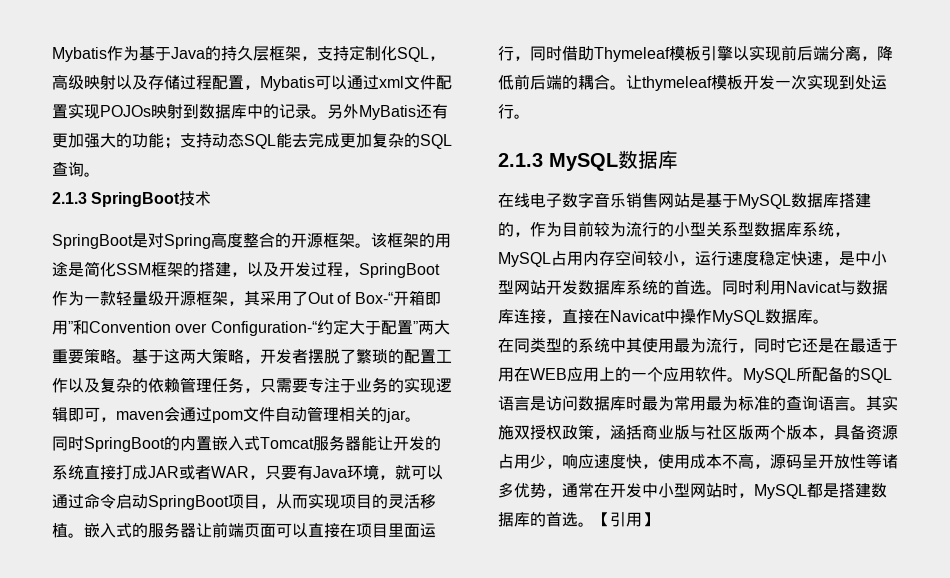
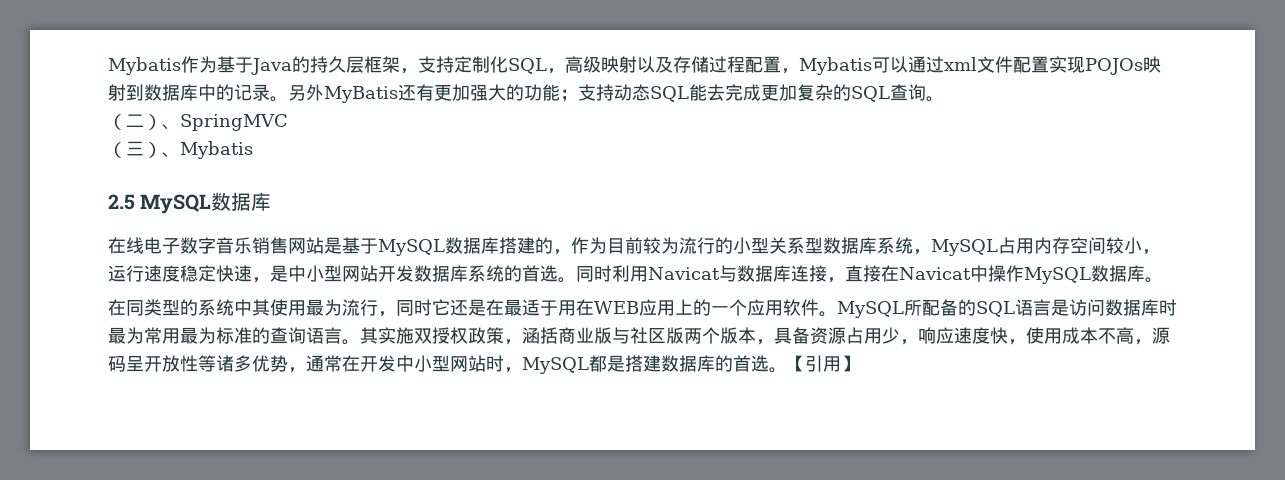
- 2.1.3 SpringBoot技术
- SpringBoot是对Spring高度整合的开源框架。该框架的用途是简化SSM框架的搭建，以及开发过程，SpringBoot作为一款轻量级开源框架，其采用了Out of Box-“开箱即用”和Convention over Configuration-“约定大于配置”两大重要策略。基于这两大策略，开发者摆脱了繁琐的配置工作以及复杂的依赖管理任务，只需要专注于业务的实现逻辑即可，maven会通过pom文件自动管理相关的jar。
- 同时SpringBoot的内置嵌入式Tomcat服务器能让开发的系统直接打成JAR或者WAR，只要有Java环境，就可以通过命令启动SpringBoot项目，从而实现项目的灵活移植。嵌入式的服务器让前端页面可以直接在项目里面运行，同时借助Thymeleaf模板引擎以实现前后端分离，降低前后端的耦合。让thymeleaf模板开发一次实现到处运行。
- 2.1.3 MySQL数据库
+ （二）、SpringMVC
+ （三）、Mybatis
+ 2.5 MySQL数据库

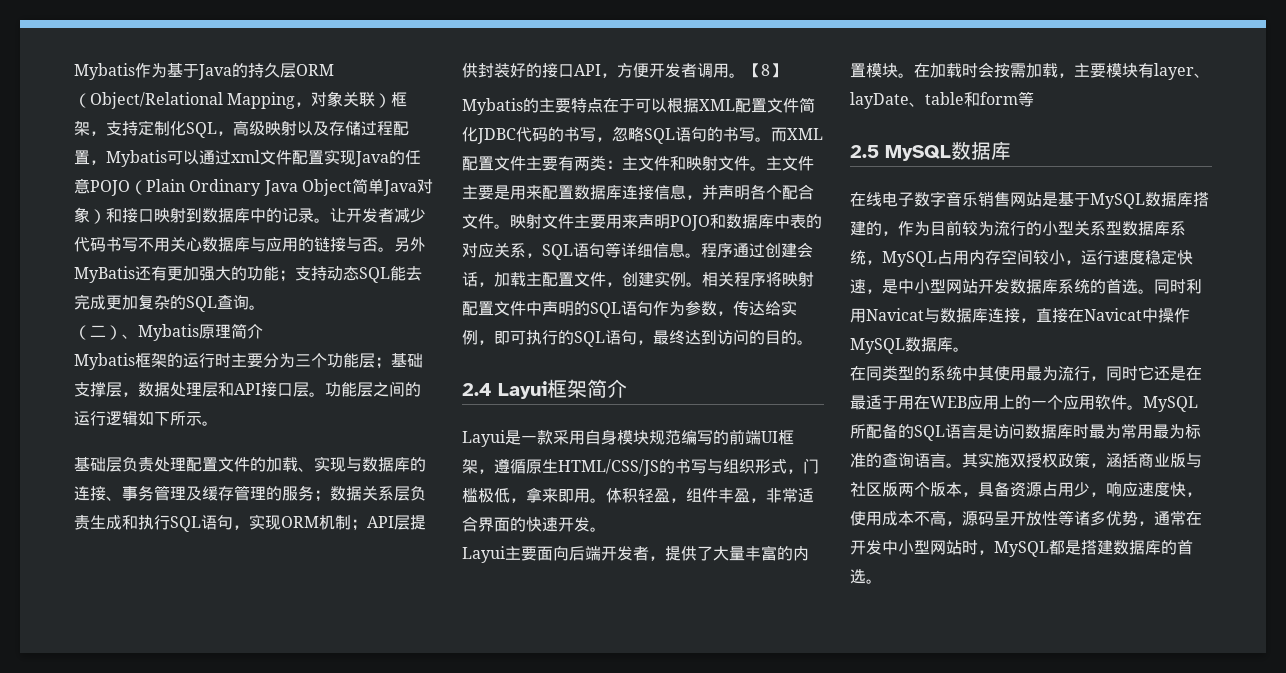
- Mybatis作为基于Java的持久层框架，支持定制化SQL，高级映射以及存储过程配置，Mybatis可以通过xml文件配置实现POJOs映射到数据库中的记录。
+ Mybatis作为基于Java的持久层ORM（Object/Relational Mapping，对象关联）框架，支持定制化SQL，高级映射以及存储过程配置，Mybatis可以通过xml文件配置实现Java的任意POJO（Plain Ordinary Java Object简单Java对象）和接口映射到数据库中的记录。
+ 让开发者减少代码书写不用关心数据库与应用的链接与否。
- （二）、SpringMVC
- （三）、Mybatis
+ （二）、Mybatis原理简介
+ Mybatis框架的运行时主要分为三个功能层；基础支撑层，数据处理层和API接口层。功能层之间的运行逻辑如下所示。
+ 基础层负责处理配置文件的加载、实现与数据库的连接、事务管理及缓存管理的服务；数据关系层负责生成和执行SQL语句，实现ORM机制；API层提供封装好的接口API，方便开发者调用。【8】
+ Mybatis的主要特点在于可以根据XML配置文件简化JDBC代码的书写，忽略SQL语句的书写。而XML配置文件主要有两类：主文件和映射文件。主文件主要是用来配置数据库连接信息，并声明各个配合文件。映射文件主要用来声明POJO和数据库中表的对应关系，SQL语句等详细信息。程序通过创建会话，加载主配置文件，创建实例。相关程序将映射配置文件中声明的SQL语句作为参数，传达给实例，即可执行的SQL语句，最终达到访问的目的。
+ 2.4 Layui框架简介
+ Layui是一款采用自身模块规范编写的前端UI框架，遵循原生HTML/CSS/JS的书写与组织形式，门槛极低，拿来即用。体积轻盈，组件丰盈，非常适合界面的快速开发。
+ Layui主要面向后端开发者，提供了大量丰富的内置模块。在加载时会按需加载，主要模块有layer、layDate、table和form等
- 【引用】

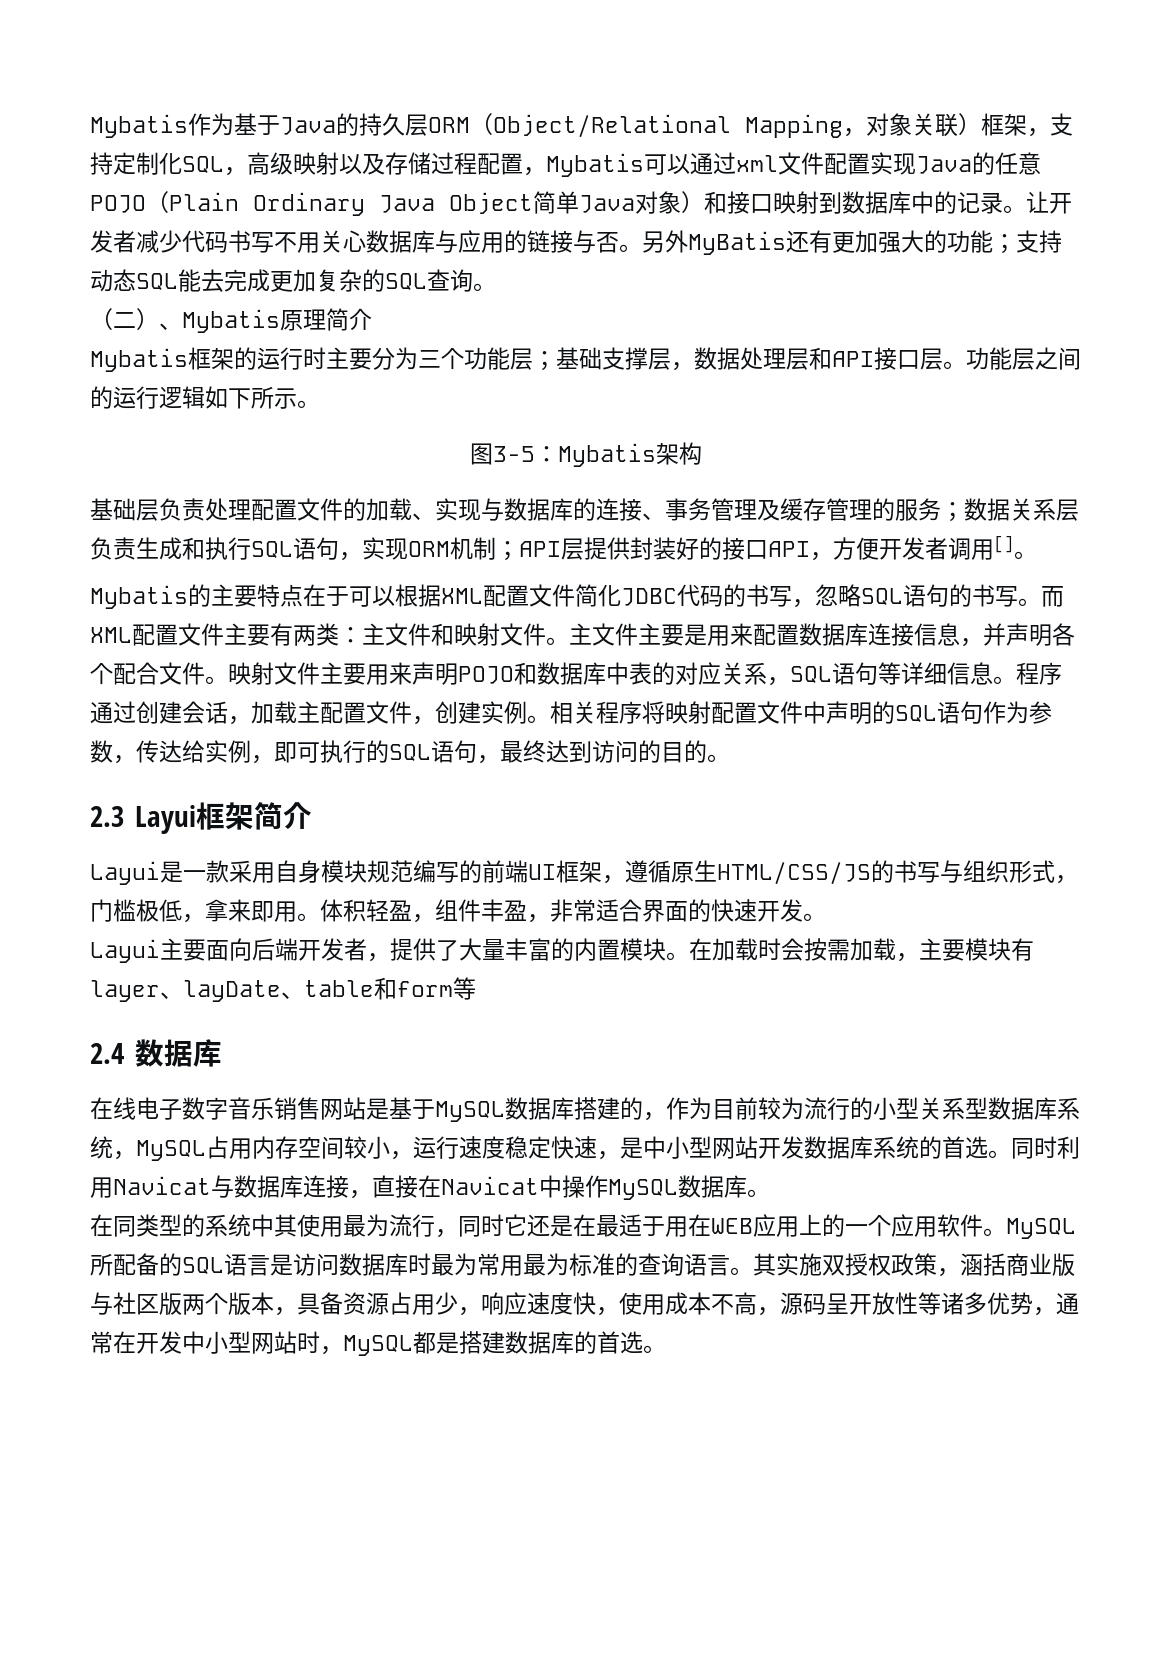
+ 图3-5：Mybatis架构
- 基础层负责处理配置文件的加载、实现与数据库的连接、事务管理及缓存管理的服务；数据关系层负责生成和执行SQL语句，实现ORM机制；API层提供封装好的接口API，方便开发者调用。【8】
+ 基础层负责处理配置文件的加载、实现与数据库的连接、事务管理及缓存管理的服务；数据关系层负责生成和执行SQL语句，实现ORM机制；API层提供封装好的接口API，方便开发者调用[]。
- 2.4 Layui框架简介
+ 2.3 Layui框架简介
- 2.5 MySQL数据库
+ 2.4数据库

